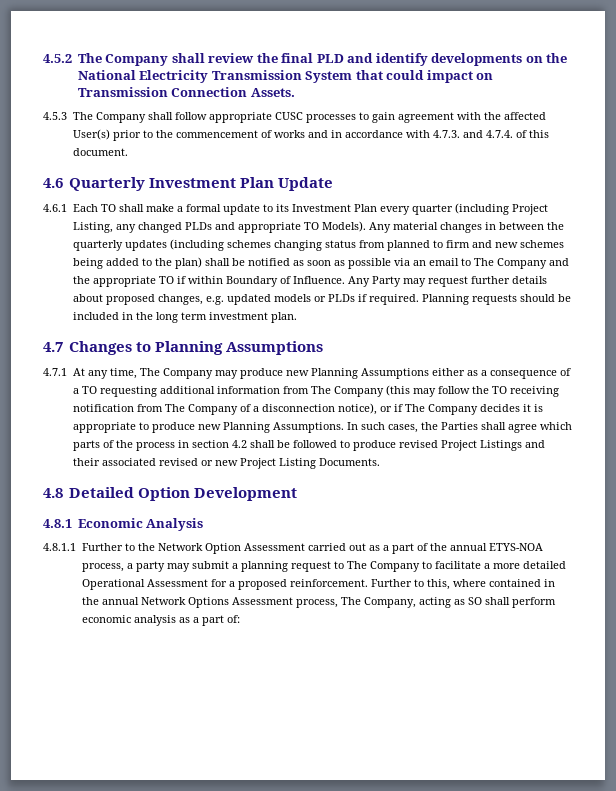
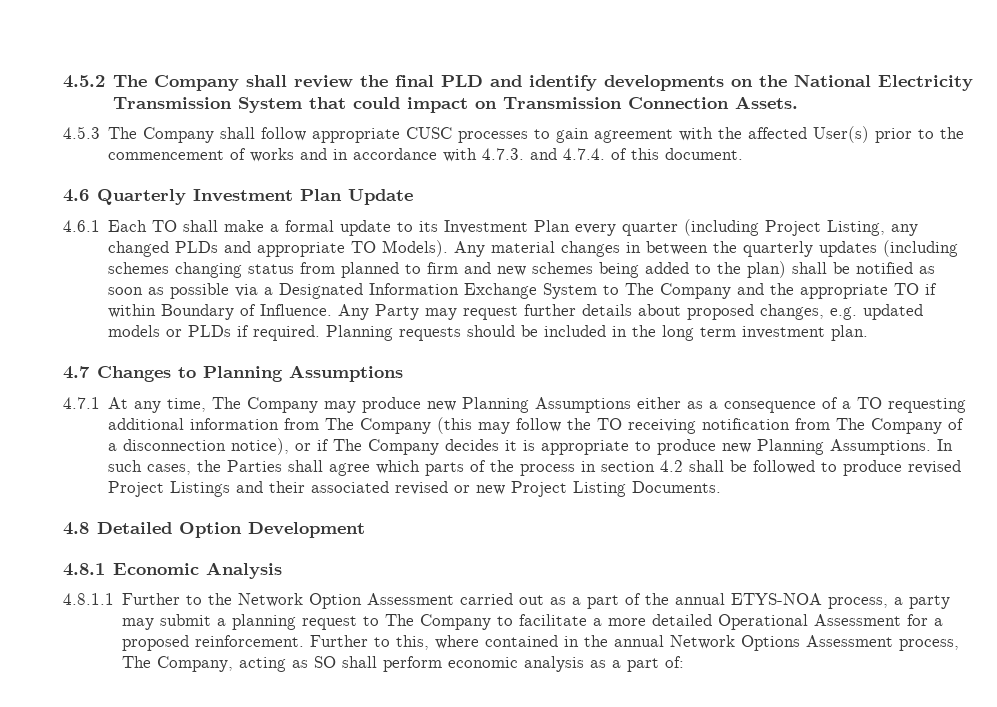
- Any material changes in between the quarterly updates (including schemes changing status from planned to firm and new schemes being added to the plan) shall be notified as soon as possible via an email to The Company and the appropriate TO if within Boundary of Influence.
+ Any material changes in between the quarterly updates (including schemes changing status from planned to firm and new schemes being added to the plan) shall be notified as soon as possible via a Designated Information Exchange System to The Company and the appropriate TO if within Boundary of Influence.

